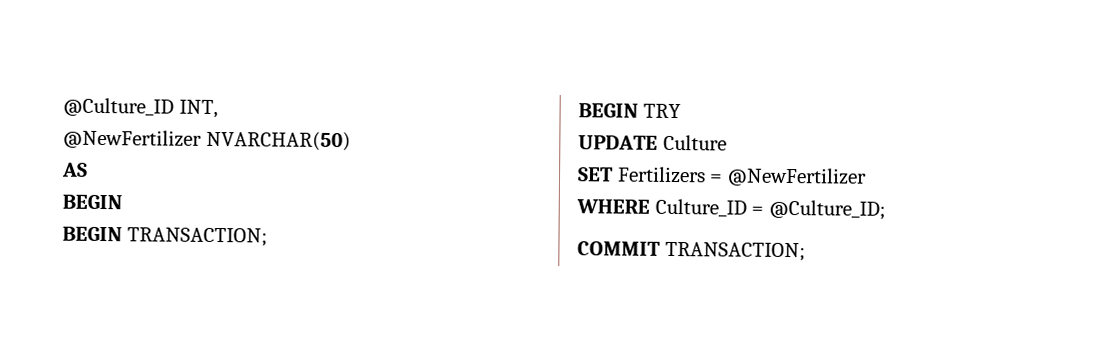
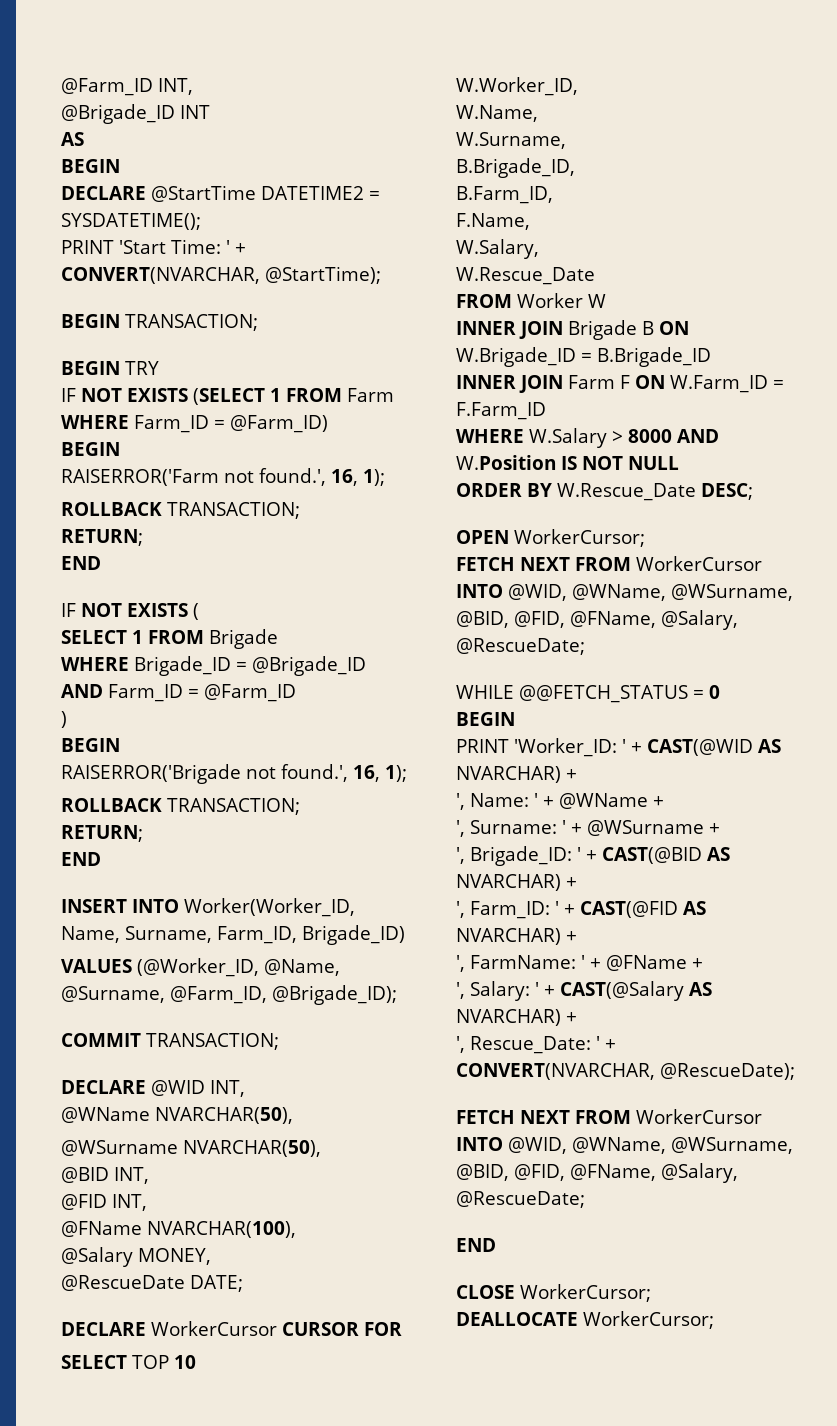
- @Culture_ID INT,
- @NewFertilizer NVARCHAR(50)
+ @Farm_ID INT,
+ @Brigade_ID INT
+ DECLARE @StartTime DATETIME2 = SYSDATETIME();
+ PRINT 'Start Time: ' + CONVERT(NVARCHAR, @StartTime);
  BEGIN TRANSACTION;
  BEGIN TRY
- UPDATE Culture
- SET Fertilizers = @NewFertilizer
- WHERE Culture_ID = @Culture_ID;
+ IF NOT EXISTS (SELECT 1 FROM Farm WHERE Farm_ID = @Farm_ID)
+ BEGIN
+ RAISERROR('Farm not found.', 16, 1);
+ ROLLBACK TRANSACTION;
+ RETURN;
+ END
+ IF NOT EXISTS (
+ SELECT 1 FROM Brigade
+ WHERE Brigade_ID = @Brigade_ID AND Farm_ID = @Farm_ID
+ )
+ BEGIN
+ RAISERROR('Brigade not found.', 16, 1);
+ ROLLBACK TRANSACTION;
+ RETURN;
+ END
+ INSERT INTO Worker(Worker_ID, Name, Surname, Farm_ID, Brigade_ID)
+ VALUES (@Worker_ID, @Name, @Surname, @Farm_ID, @Brigade_ID);
  COMMIT TRANSACTION;
+ DECLARE @WID INT,
+ @WName NVARCHAR(50),
+ @WSurname NVARCHAR(50),
+ @BID INT,
+ @FID INT,
+ @FName NVARCHAR(100),
+ @Salary MONEY,
+ @RescueDate DATE;
+ DECLARE WorkerCursor CURSOR FOR
+ SELECT TOP 10
+ W.Worker_ID,
+ W.Name,
+ W.Surname,
+ B.Brigade_ID,
+ B.Farm_ID,
+ F.Name,
+ W.Salary,
+ W.Rescue_Date
+ FROM Worker W
+ INNER JOIN Brigade B ON W.Brigade_ID = B.Brigade_ID
+ INNER JOIN Farm F ON W.Farm_ID = F.Farm_ID
+ WHERE W.Salary > 8000 AND W.Position IS NOT NULL
+ ORDER BY W.Rescue_Date DESC;
+ OPEN WorkerCursor;
+ FETCH NEXT FROM WorkerCursor INTO @WID, @WName, @WSurname, @BID, @FID, @FName, @Salary, @RescueDate;
+ WHILE @@FETCH_STATUS = 0
+ BEGIN
+ PRINT 'Worker_ID: ' + CAST(@WID AS NVARCHAR) +
+ ', Name: ' + @WName +
+ ', Surname: ' + @WSurname +
+ ', Brigade_ID: ' + CAST(@BID AS NVARCHAR) +
+ ', Farm_ID: ' + CAST(@FID AS NVARCHAR) +
+ ', FarmName: ' + @FName +
+ ', Salary: ' + CAST(@Salary AS NVARCHAR) +
+ ', Rescue_Date: ' + CONVERT(NVARCHAR, @RescueDate);
+ FETCH NEXT FROM WorkerCursor INTO @WID, @WName, @WSurname, @BID, @FID, @FName, @Salary, @RescueDate;
+ END
+ CLOSE WorkerCursor;
+ DEALLOCATE WorkerCursor;

